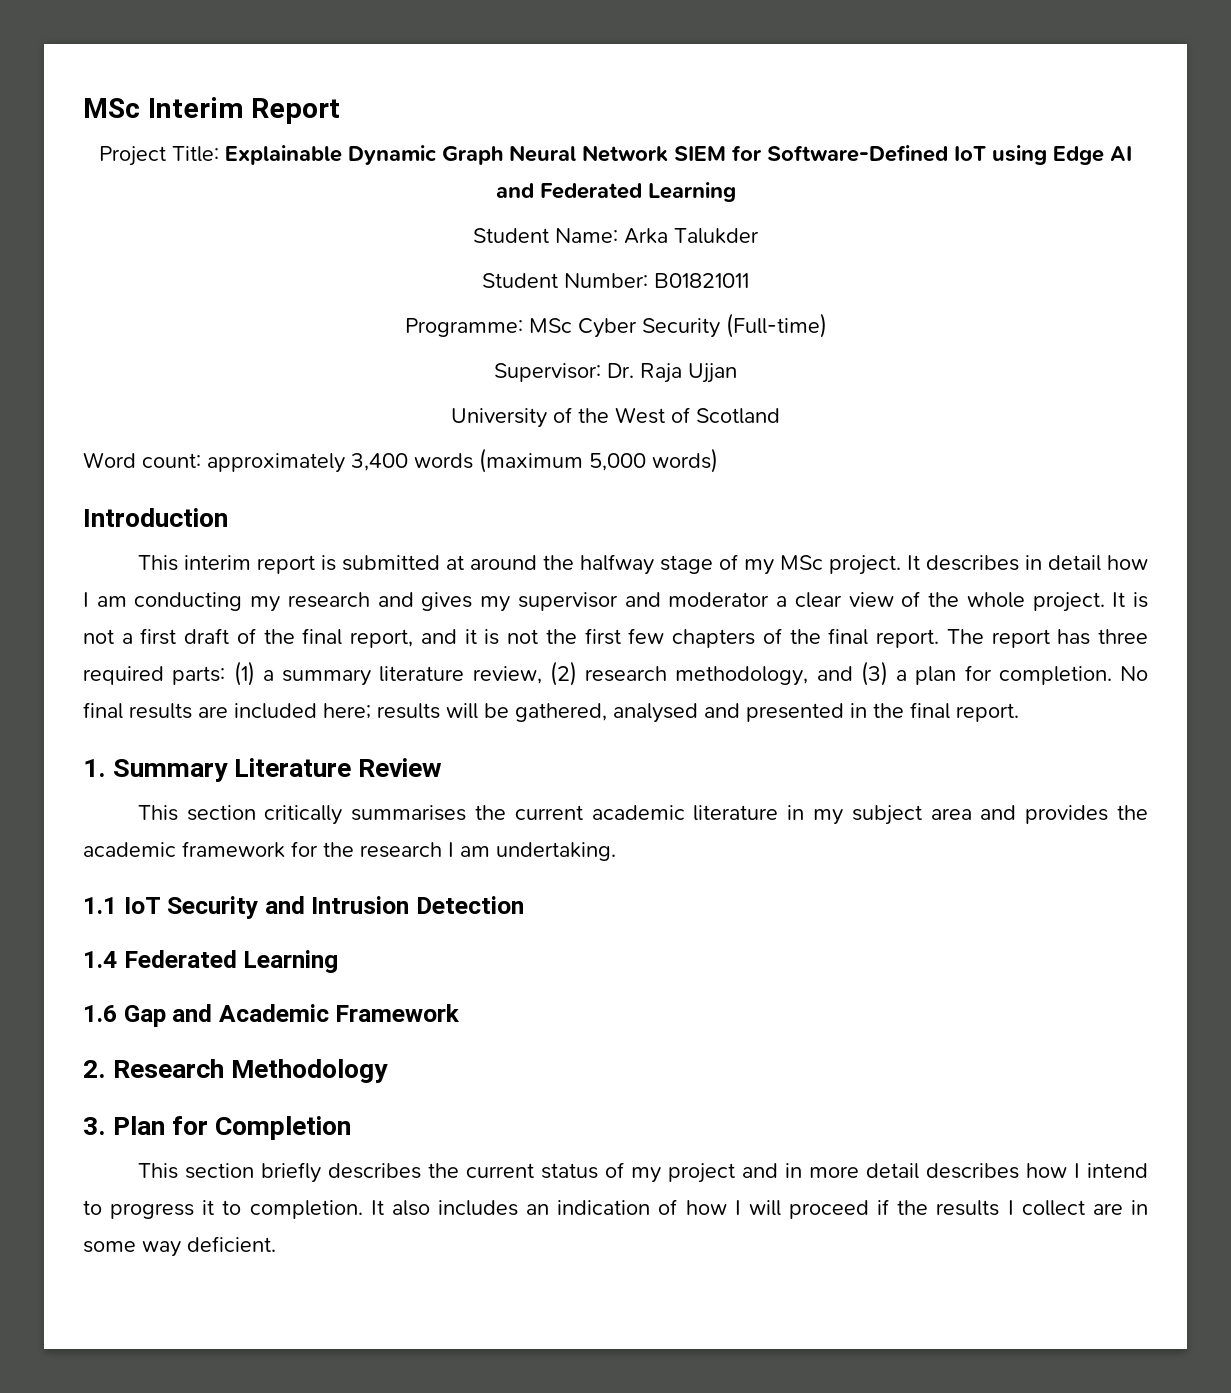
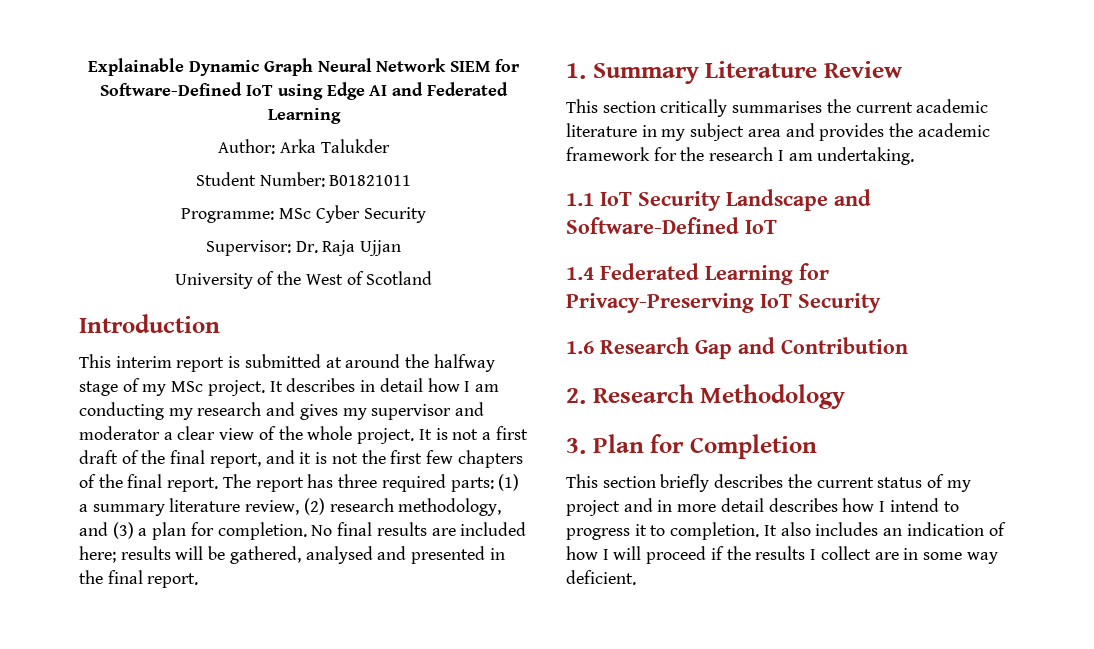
- MSc Interim Report
- Project Title: Explainable Dynamic Graph Neural Network SIEM for Software-Defined IoT using Edge AI and Federated Learning
+ Explainable Dynamic Graph Neural Network SIEM for Software-Defined IoT using Edge AI and Federated Learning
- Student Name: Arka Talukder
+ Author: Arka Talukder
- Programme: MSc Cyber Security (Full-time)
+ Programme: MSc Cyber Security
- Word count: approximately 3,400 words (maximum 5,000 words)
- 1.1 IoT Security and Intrusion Detection
+ 1.1 IoT Security Landscape and Software-Defined IoT
- 1.4 Federated Learning
+ 1.4 Federated Learning for Privacy-Preserving IoT Security
- 1.6 Gap and Academic Framework
+ 1.6 Research Gap and Contribution

